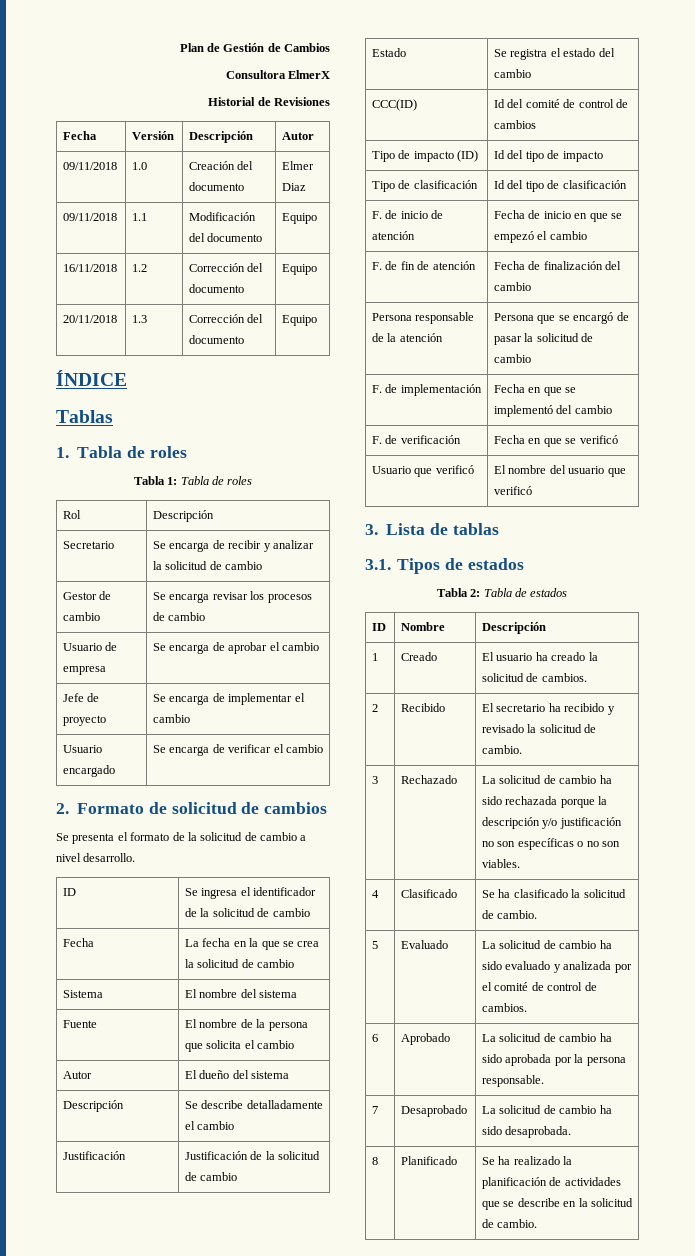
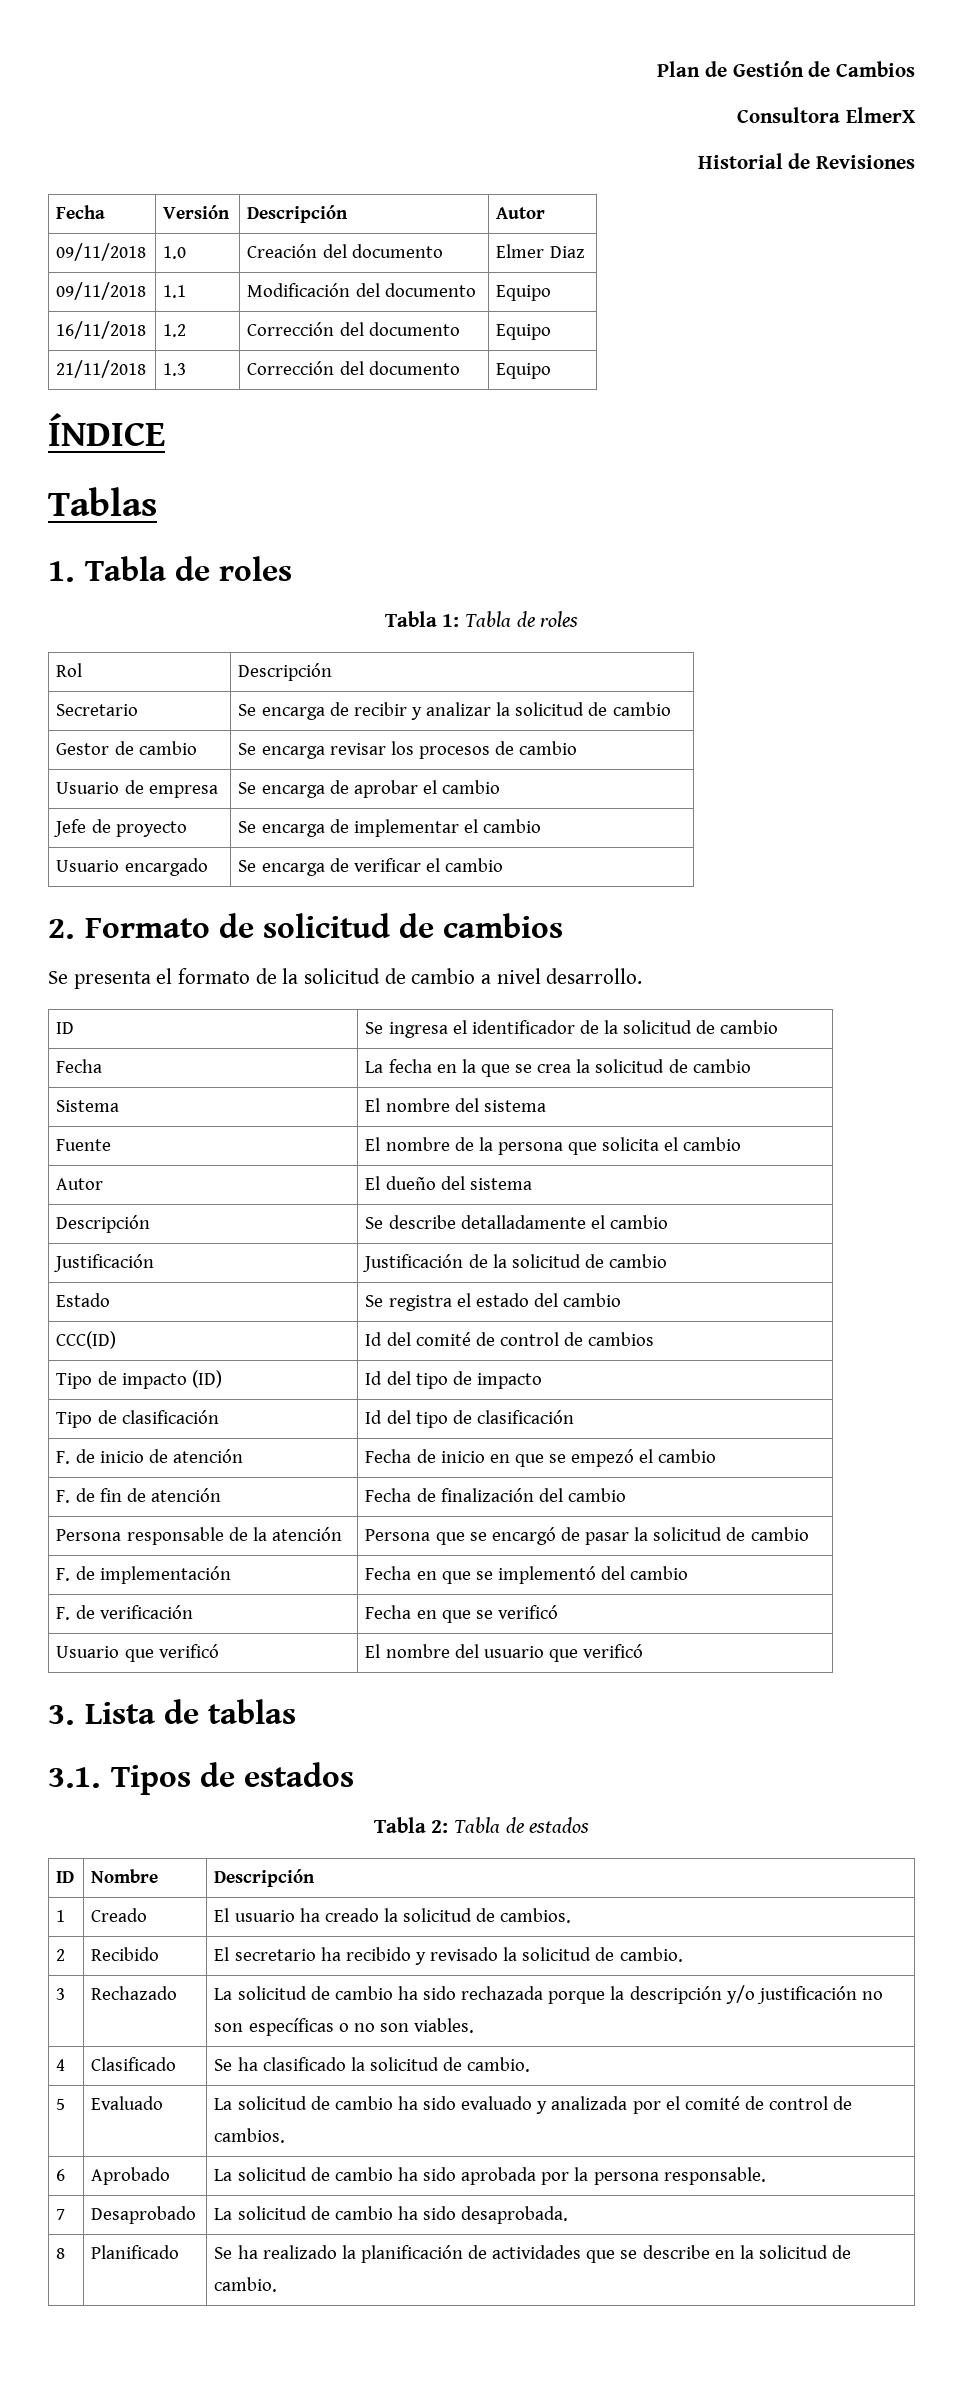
- 20/11/2018 | 1.3 | Corrección del documento | Equipo
+ 21/11/2018 | 1.3 | Corrección del documento | Equipo

